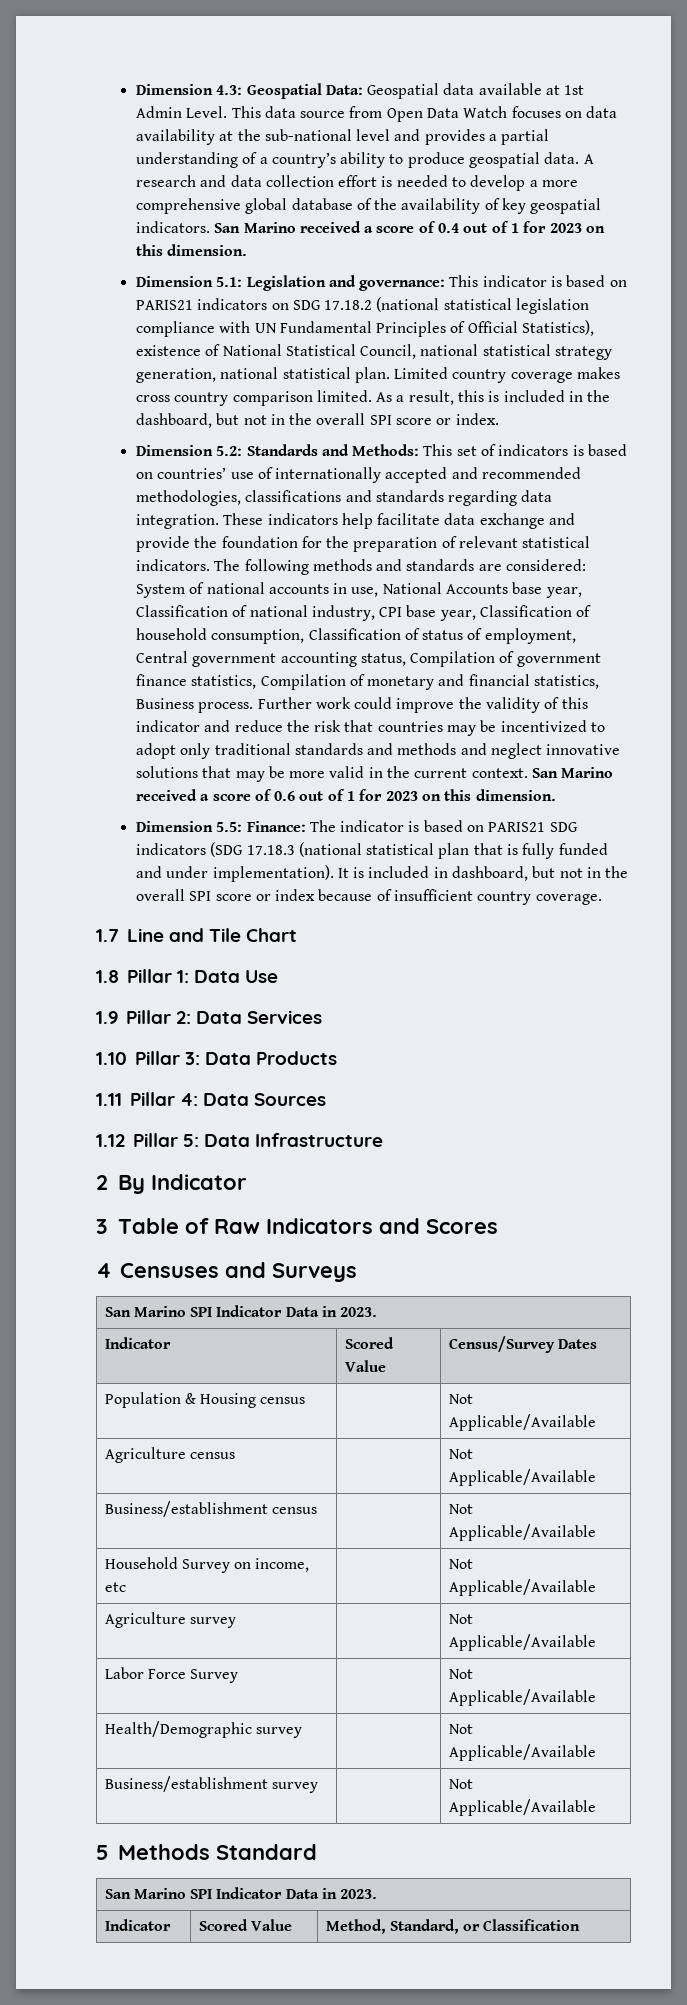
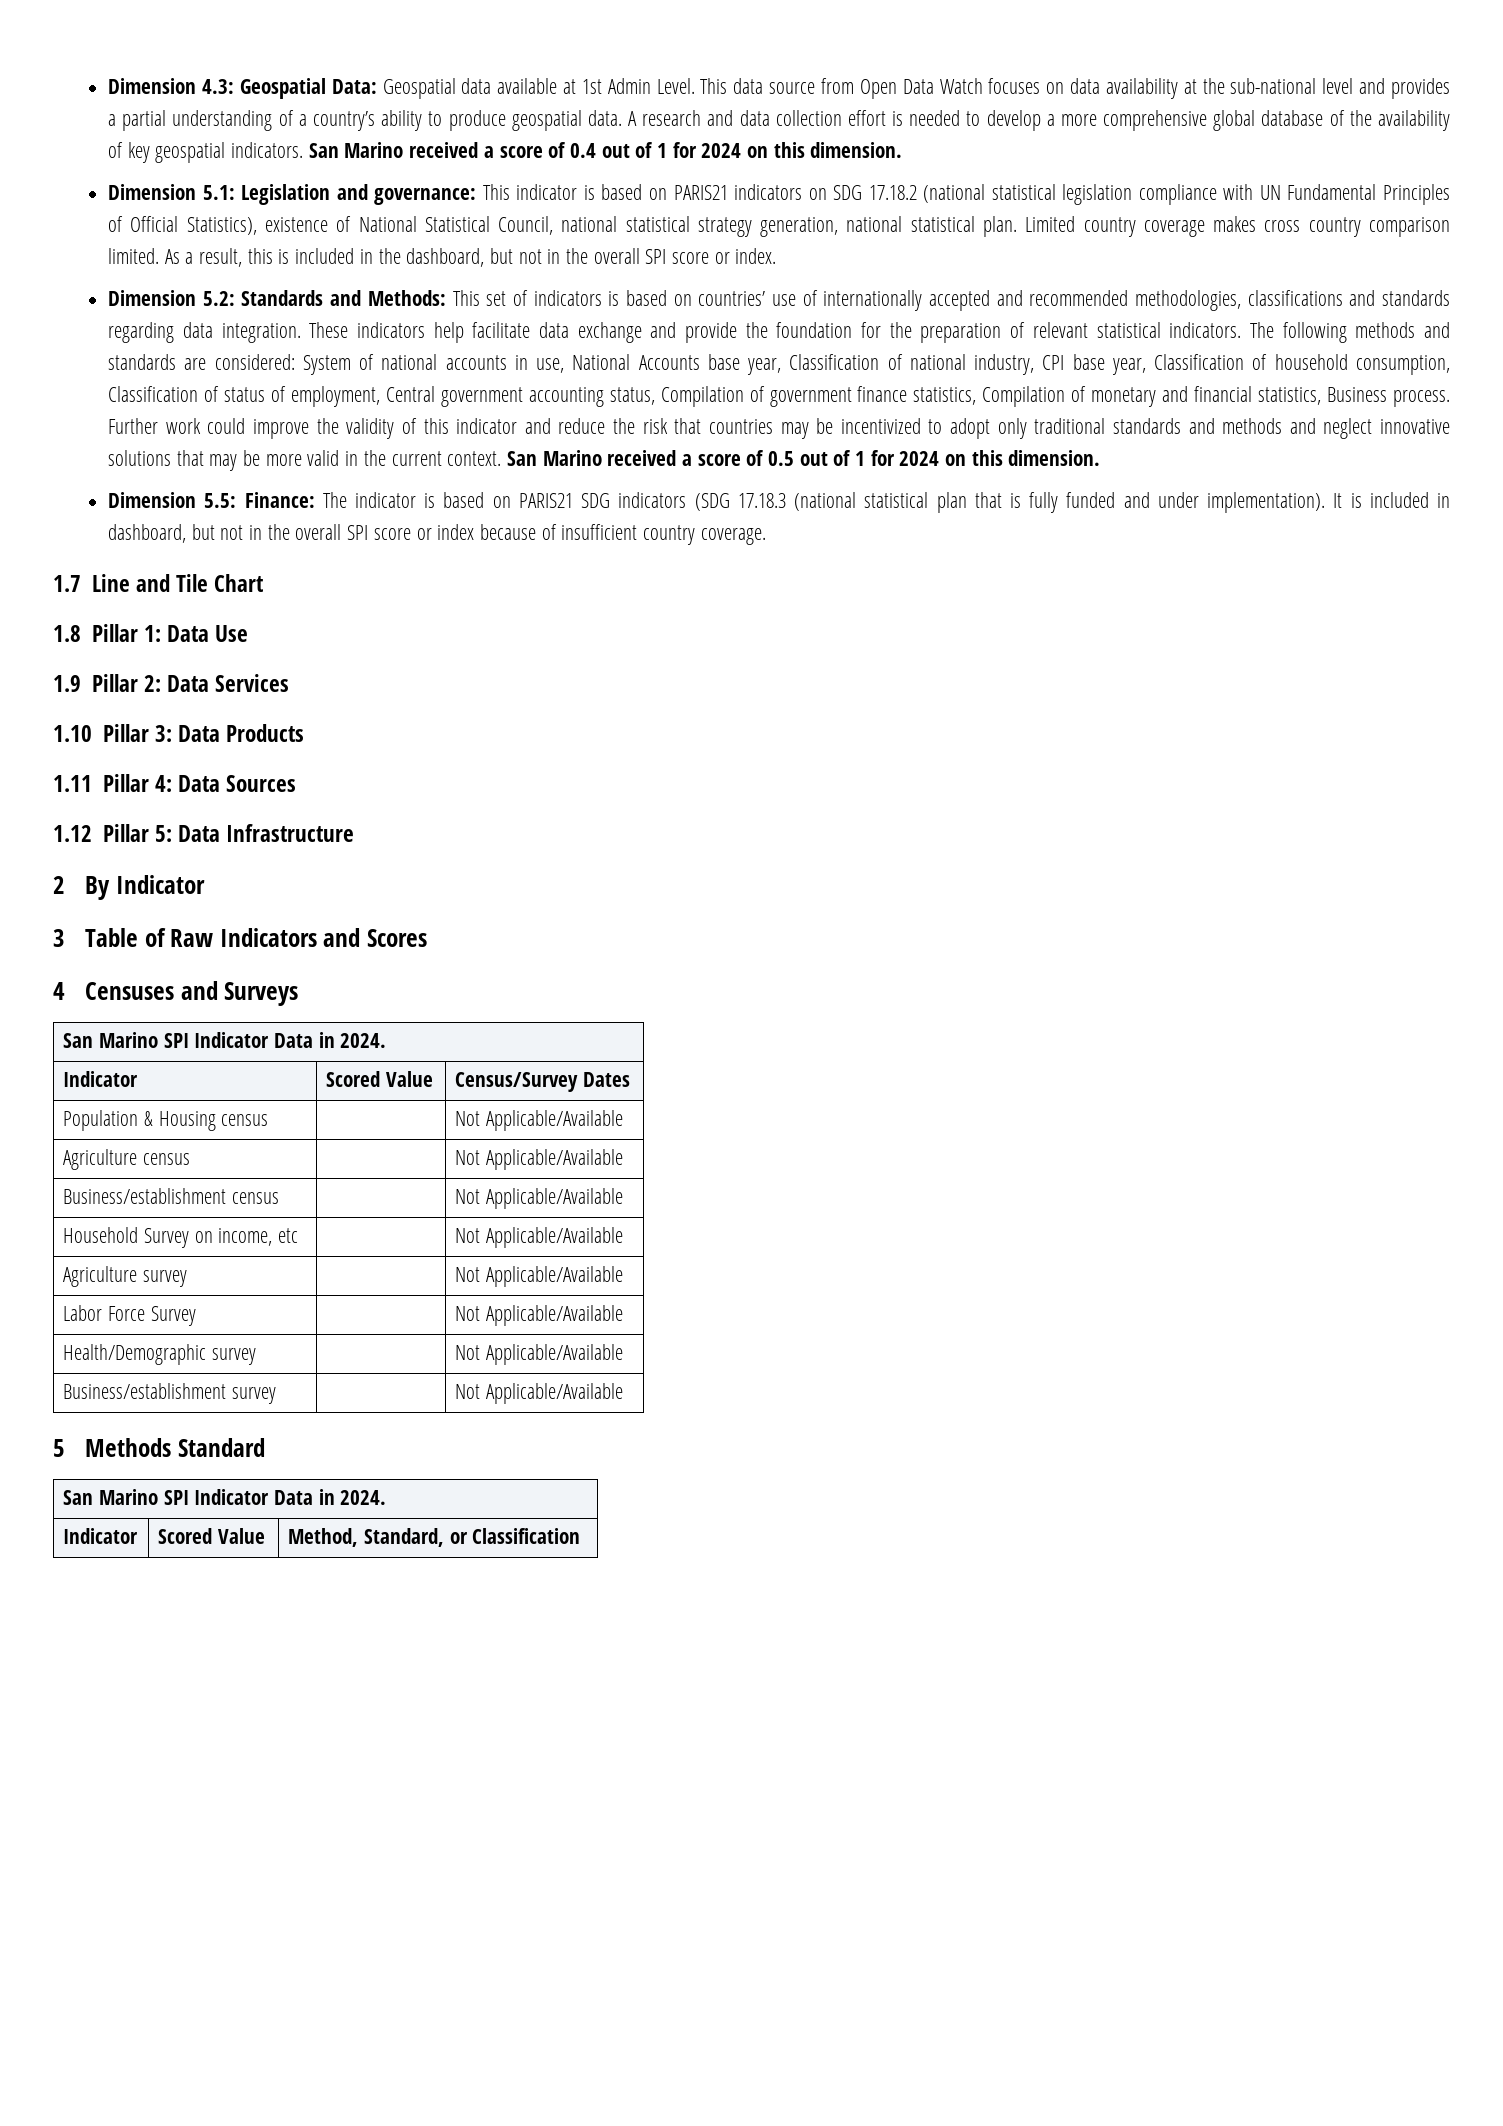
- San Marino received a score of 0.4 out of 1 for 2023 on this dimension.
+ San Marino received a score of 0.4 out of 1 for 2024 on this dimension.
- San Marino received a score of 0.6 out of 1 for 2023 on this dimension.
+ San Marino received a score of 0.5 out of 1 for 2024 on this dimension.
  4 Censuses and Surveys
- San Marino SPI Indicator Data in 2023.
+ San Marino SPI Indicator Data in 2024.
  5 Methods Standard
- San Marino SPI Indicator Data in 2023.
+ San Marino SPI Indicator Data in 2024.

